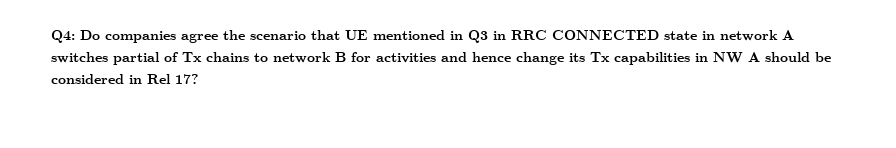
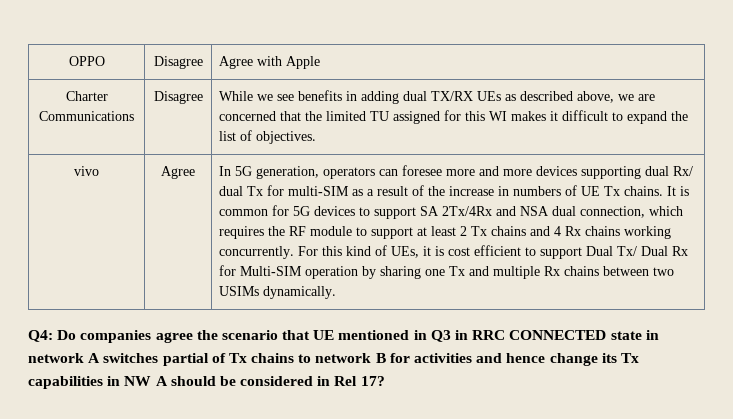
+ OPPO | Disagree | Agree with Apple
+ Charter Communications | Disagree | While we see benefits in adding dual TX/RX UEs as described above, we are concerned that the limited TU assigned for this WI makes it difficult to expand the list of objectives.
+ vivo | Agree | In 5G generation, operators can foresee more and more devices supporting dual Rx/ dual Tx for multi-SIM as a result of the increase in numbers of UE Tx chains. It is common for 5G devices to support SA 2Tx/4Rx and NSA dual connection, which requires the RF module to support at least 2 Tx chains and 4 Rx chains working concurrently. For this kind of UEs, it is cost efficient to support Dual Tx/ Dual Rx for Multi-SIM operation by sharing one Tx and multiple Rx chains between two USIMs dynamically.

